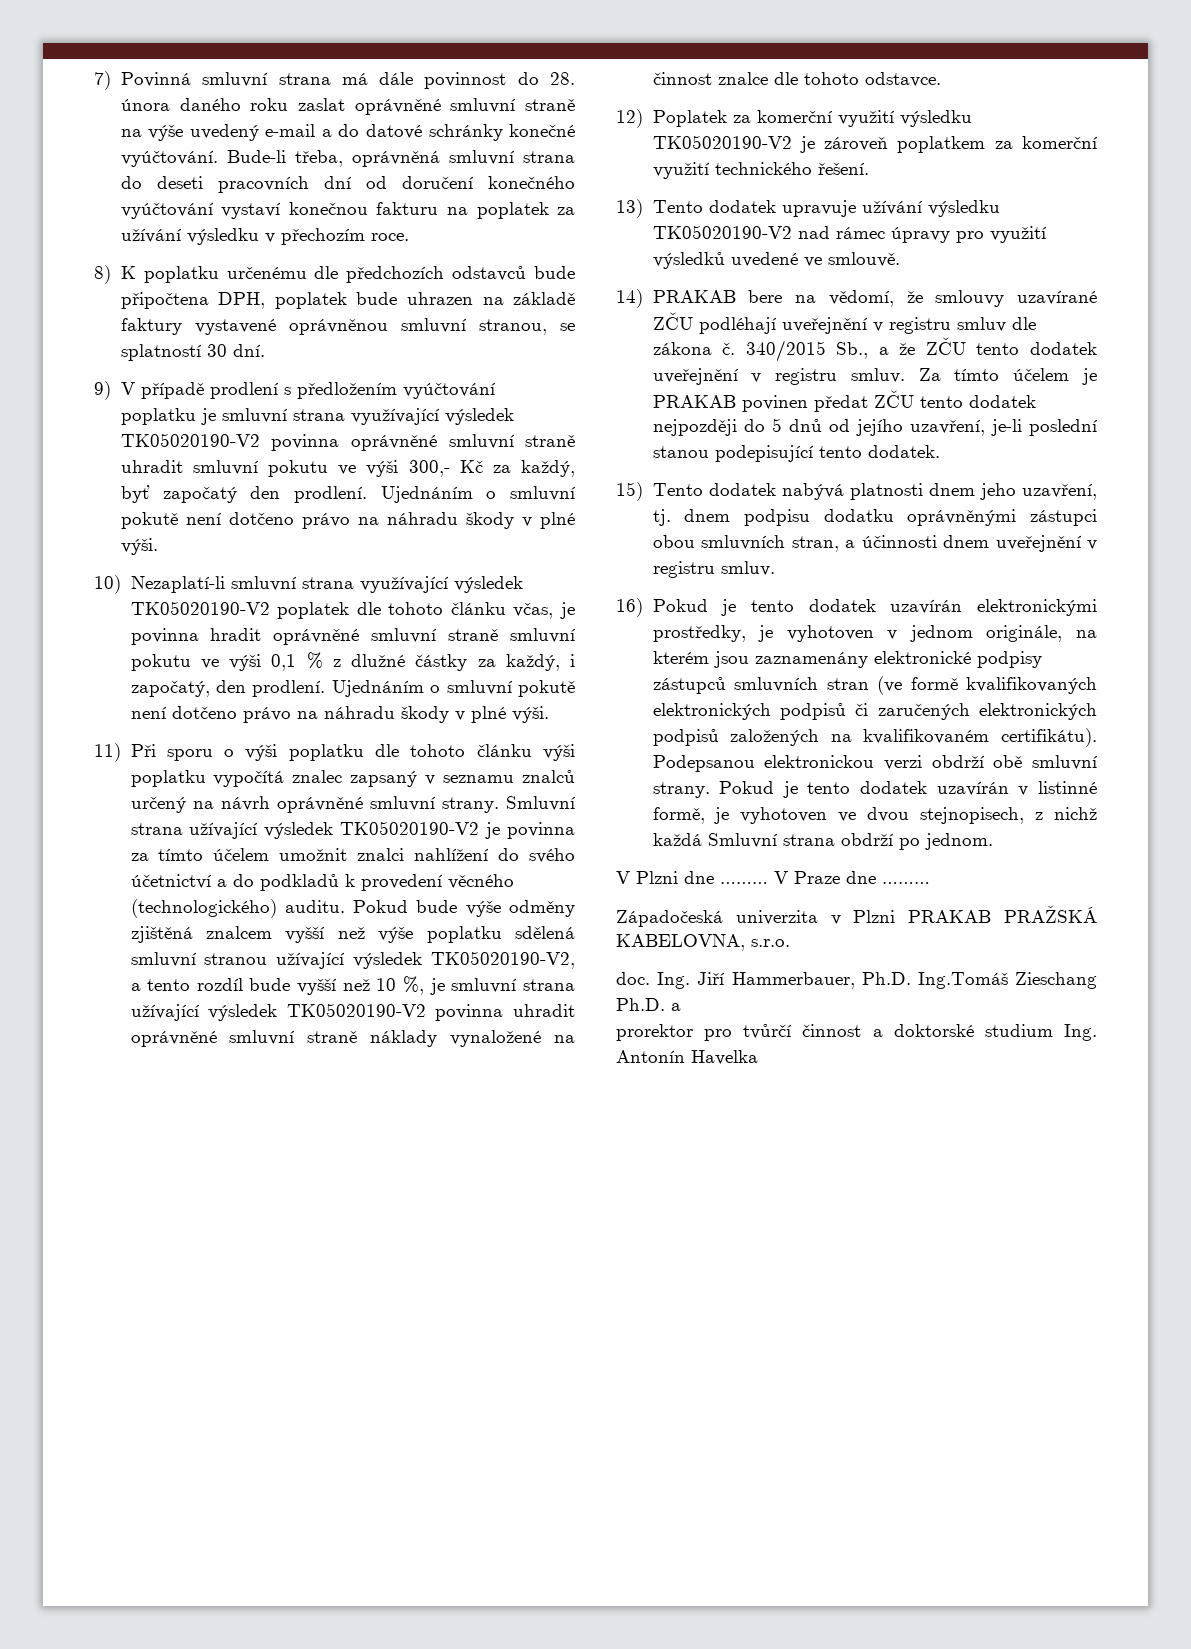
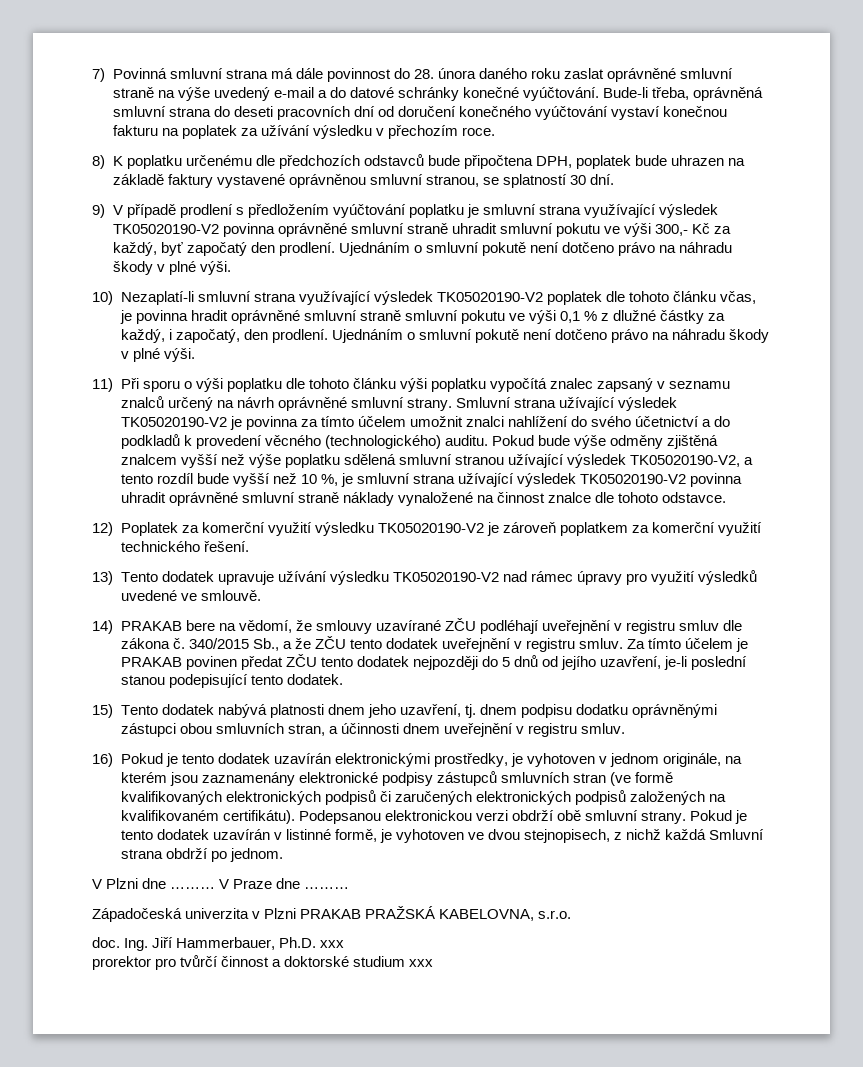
- Ing. Jiří Hammerbauer, Ph.D. Ing.Tomáš Zieschang Ph.D. a
+ Ing. Jiří Hammerbauer, Ph.D. xxx
- prorektor pro tvůrčí činnost a doktorské studium Ing. Antonín Havelka
+ prorektor pro tvůrčí činnost a doktorské studium xxx

